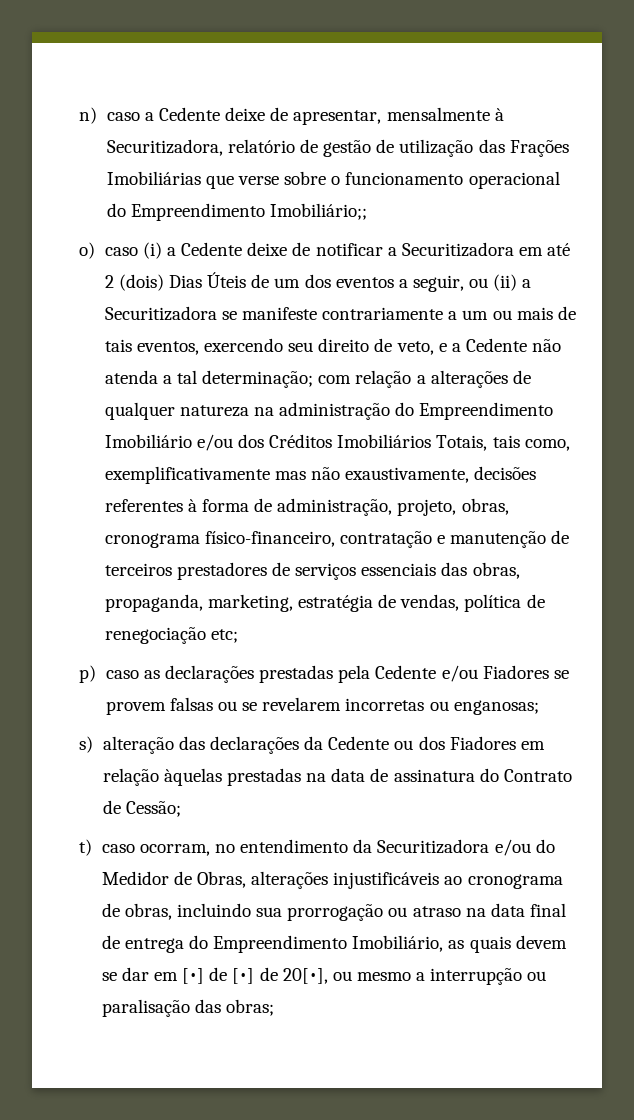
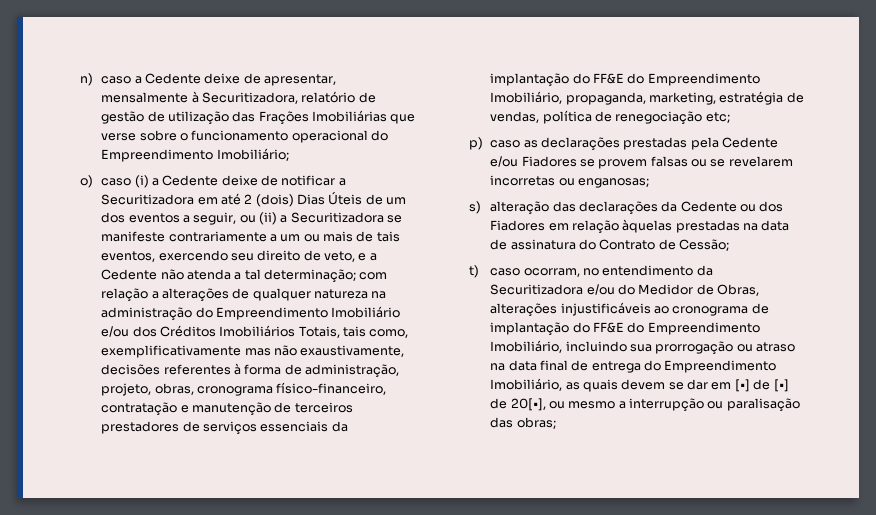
- n) caso a Cedente deixe de apresentar, mensalmente à Securitizadora, relatório de gestão de utilização das Frações Imobiliárias que verse sobre o funcionamento operacional do Empreendimento Imobiliário;;
+ n) caso a Cedente deixe de apresentar, mensalmente à Securitizadora, relatório de gestão de utilização das Frações Imobiliárias que verse sobre o funcionamento operacional do Empreendimento Imobiliário;
- com relação a alterações de qualquer natureza na administração do Empreendimento Imobiliário e/ou dos Créditos Imobiliários Totais, tais como, exemplificativamente mas não exaustivamente, decisões referentes à forma de administração, projeto, obras, cronograma físico-financeiro, contratação e manutenção de terceiros prestadores de serviços essenciais das obras, propaganda, marketing, estratégia de vendas, política de renegociação etc;
+ com relação a alterações de qualquer natureza na administração do Empreendimento Imobiliário e/ou dos Créditos Imobiliários Totais, tais como, exemplificativamente mas não exaustivamente, decisões referentes à forma de administração, projeto, obras, cronograma físico-financeiro, contratação e manutenção de terceiros prestadores de serviços essenciais da implantação do FF&E do Empreendimento Imobiliário, propaganda, marketing, estratégia de vendas, política de renegociação etc;
- t) caso ocorram, no entendimento da Securitizadora e/ou do Medidor de Obras, alterações injustificáveis ao cronograma de obras, incluindo sua prorrogação ou atraso na data final de entrega do Empreendimento Imobiliário, as quais devem se dar em [•] de [•] de 20[•], ou mesmo a interrupção ou paralisação das obras;
+ t) caso ocorram, no entendimento da Securitizadora e/ou do Medidor de Obras, alterações injustificáveis ao cronograma de implantação do FF&E do Empreendimento Imobiliário, incluindo sua prorrogação ou atraso na data final de entrega do Empreendimento Imobiliário, as quais devem se dar em [•] de [•] de 20[•], ou mesmo a interrupção ou paralisação das obras;

